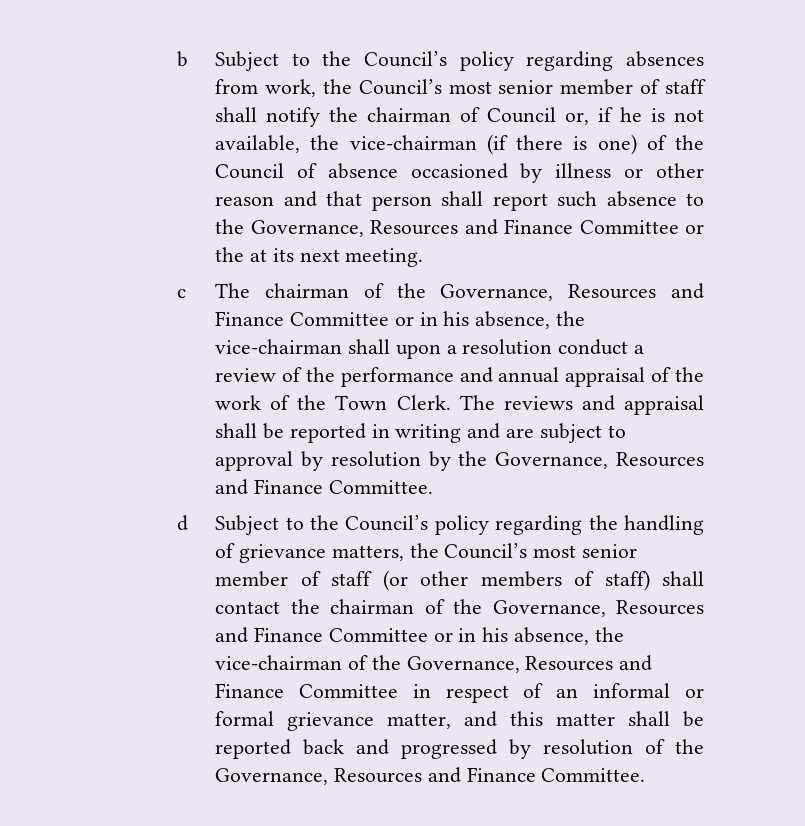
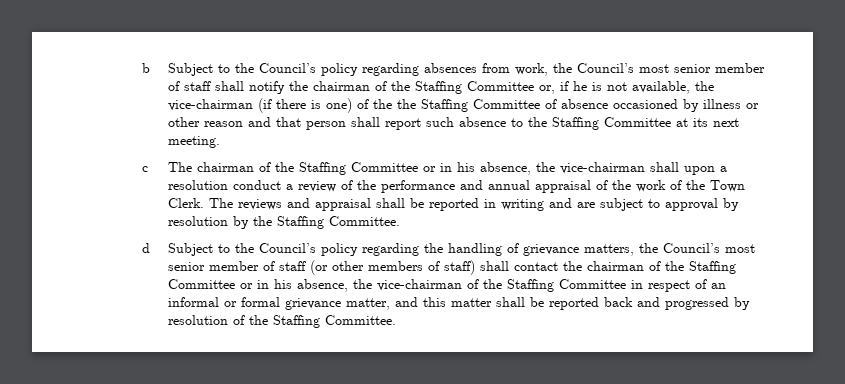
- b Subject to the Council’s policy regarding absences from work, the Council’s most senior member of staff shall notify the chairman of Council or, if he is not available, the vice-chairman (if there is one) of the Council of absence occasioned by illness or other reason and that person shall report such absence to the Governance, Resources and Finance Committee or the at its next meeting.
+ b Subject to the Council’s policy regarding absences from work, the Council’s most senior member of staff shall notify the chairman of the Staffing Committee or, if he is not available, the vice-chairman (if there is one) of the the Staffing Committee of absence occasioned by illness or other reason and that person shall report such absence to the Staffing Committee at its next meeting.
- c The chairman of the Governance, Resources and Finance Committee or in his absence, the vice-chairman shall upon a resolution conduct a review of the performance and annual appraisal of the work of the Town Clerk.
+ c The chairman of the Staffing Committee or in his absence, the vice-chairman shall upon a resolution conduct a review of the performance and annual appraisal of the work of the Town Clerk.
- The reviews and appraisal shall be reported in writing and are subject to approval by resolution by the Governance, Resources and Finance Committee.
+ The reviews and appraisal shall be reported in writing and are subject to approval by resolution by the Staffing Committee.
- d Subject to the Council’s policy regarding the handling of grievance matters, the Council’s most senior member of staff (or other members of staff) shall contact the chairman of the Governance, Resources and Finance Committee or in his absence, the vice-chairman of the Governance, Resources and Finance Committee in respect of an informal or formal grievance matter, and this matter shall be reported back and progressed by resolution of the Governance, Resources and Finance Committee.
+ d Subject to the Council’s policy regarding the handling of grievance matters, the Council’s most senior member of staff (or other members of staff) shall contact the chairman of the Staffing Committee or in his absence, the vice-chairman of the Staffing Committee in respect of an informal or formal grievance matter, and this matter shall be reported back and progressed by resolution of the Staffing Committee.

